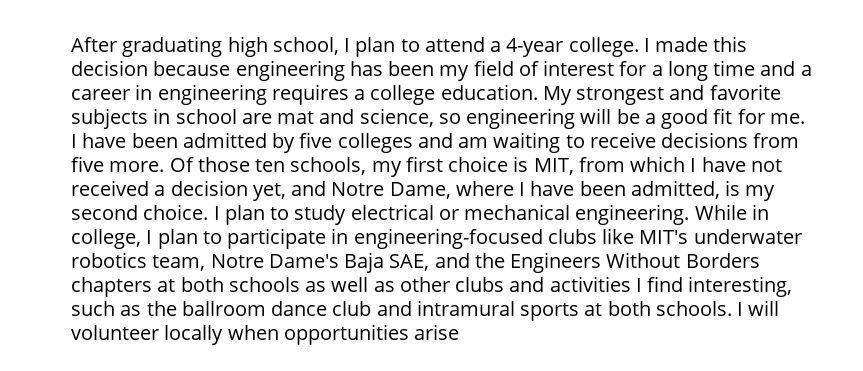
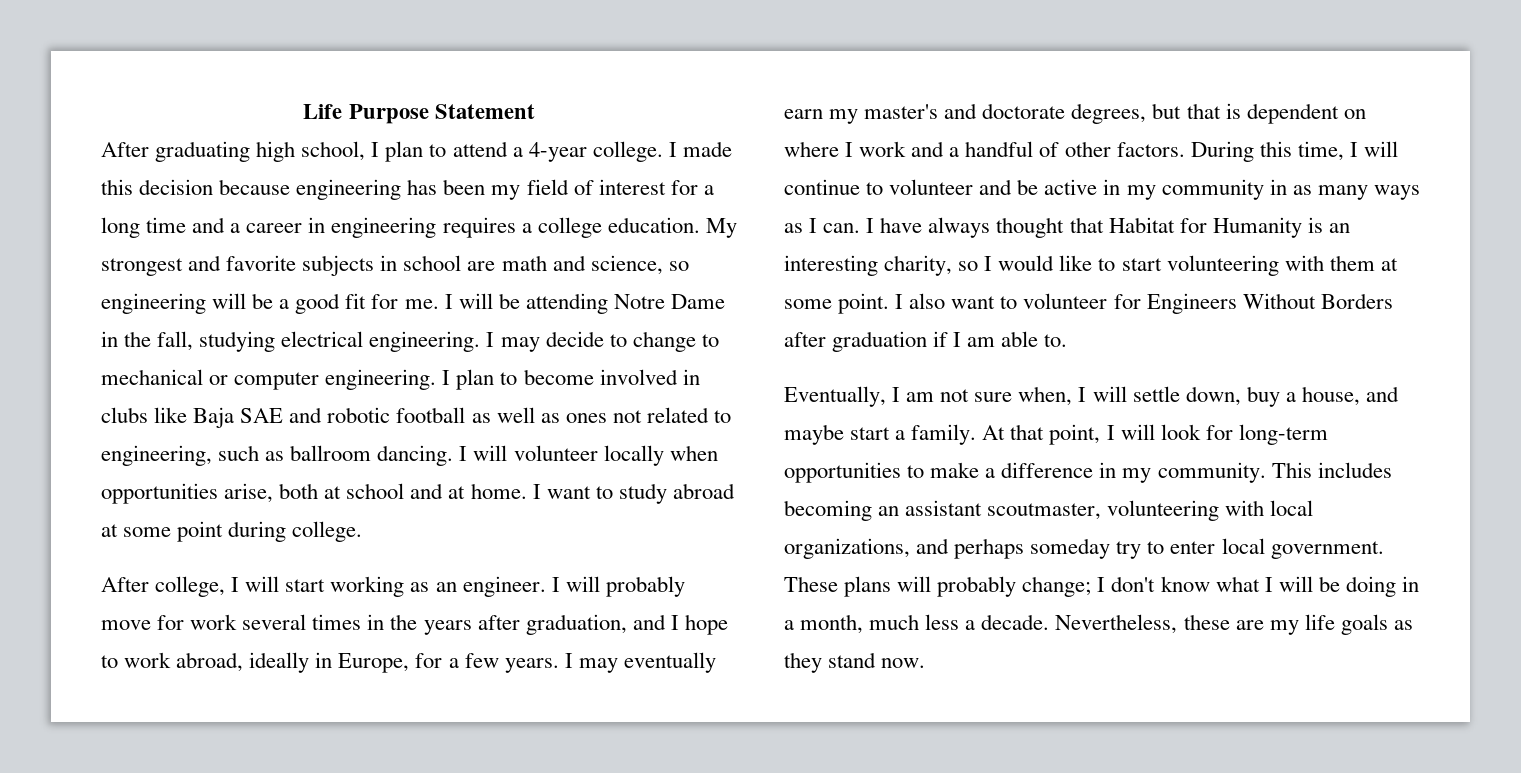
+ Life Purpose Statement
- My strongest and favorite subjects in school are mat and science, so engineering will be a good fit for me.
+ My strongest and favorite subjects in school are math and science, so engineering will be a good fit for me.
- I have been admitted by five colleges and am waiting to receive decisions from five more. Of those ten schools, my first choice is MIT, from which I have not received a decision yet, and Notre Dame, where I have been admitted, is my second choice. I plan to study electrical or mechanical engineering. While in college, I plan to participate in engineering-focused clubs like MIT's underwater robotics team, Notre Dame's Baja SAE, and the Engineers Without Borders chapters at both schools as well as other clubs and activities I find interesting, such as the ballroom dance club and intramural sports at both schools.
+ I will be attending Notre Dame in the fall, studying electrical engineering. I may decide to change to mechanical or computer engineering. I plan to become involved in clubs like Baja SAE and robotic football as well as ones not related to engineering, such as ballroom dancing.
- I will volunteer locally when opportunities arise
+ I will volunteer locally when opportunities arise, both at school and at home. I want to study abroad at some point during college.
+ After college, I will start working as an engineer. I will probably move for work several times in the years after graduation, and I hope to work abroad, ideally in Europe, for a few years. I may eventually earn my master's and doctorate degrees, but that is dependent on where I work and a handful of other factors. During this time, I will continue to volunteer and be active in my community in as many ways as I can. I have always thought that Habitat for Humanity is an interesting charity, so I would like to start volunteering with them at some point. I also want to volunteer for Engineers Without Borders after graduation if I am able to.
+ Eventually, I am not sure when, I will settle down, buy a house, and maybe start a family. At that point, I will look for long-term opportunities to make a difference in my community. This includes becoming an assistant scoutmaster, volunteering with local organizations, and perhaps someday try to enter local government. These plans will probably change; I don't know what I will be doing in a month, much less a decade. Nevertheless, these are my life goals as they stand now.

